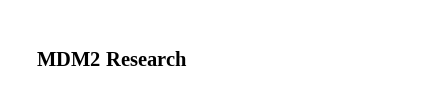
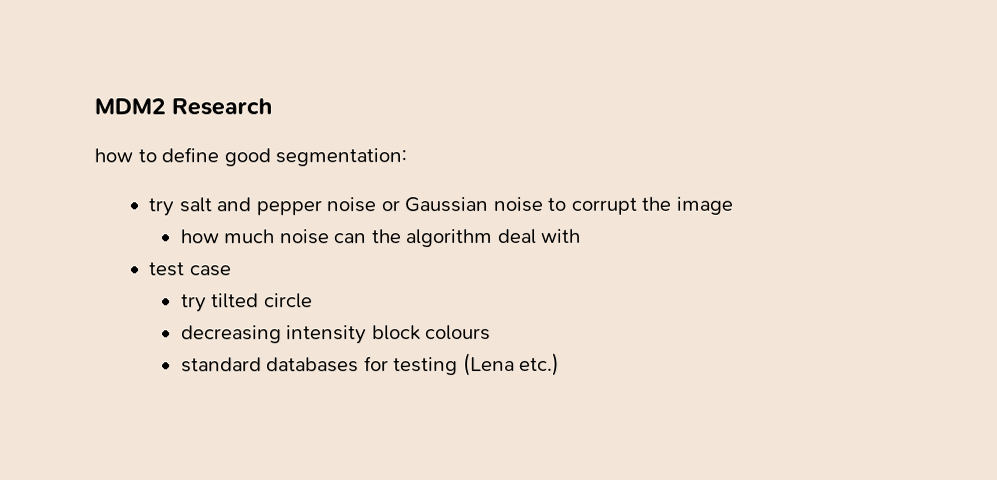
+ how to define good segmentation:
+ try salt and pepper noise or Gaussian noise to corrupt the image
+ how much noise can the algorithm deal with
+ test case
+ try tilted circle
+ decreasing intensity block colours
+ standard databases for testing (Lena etc.)

